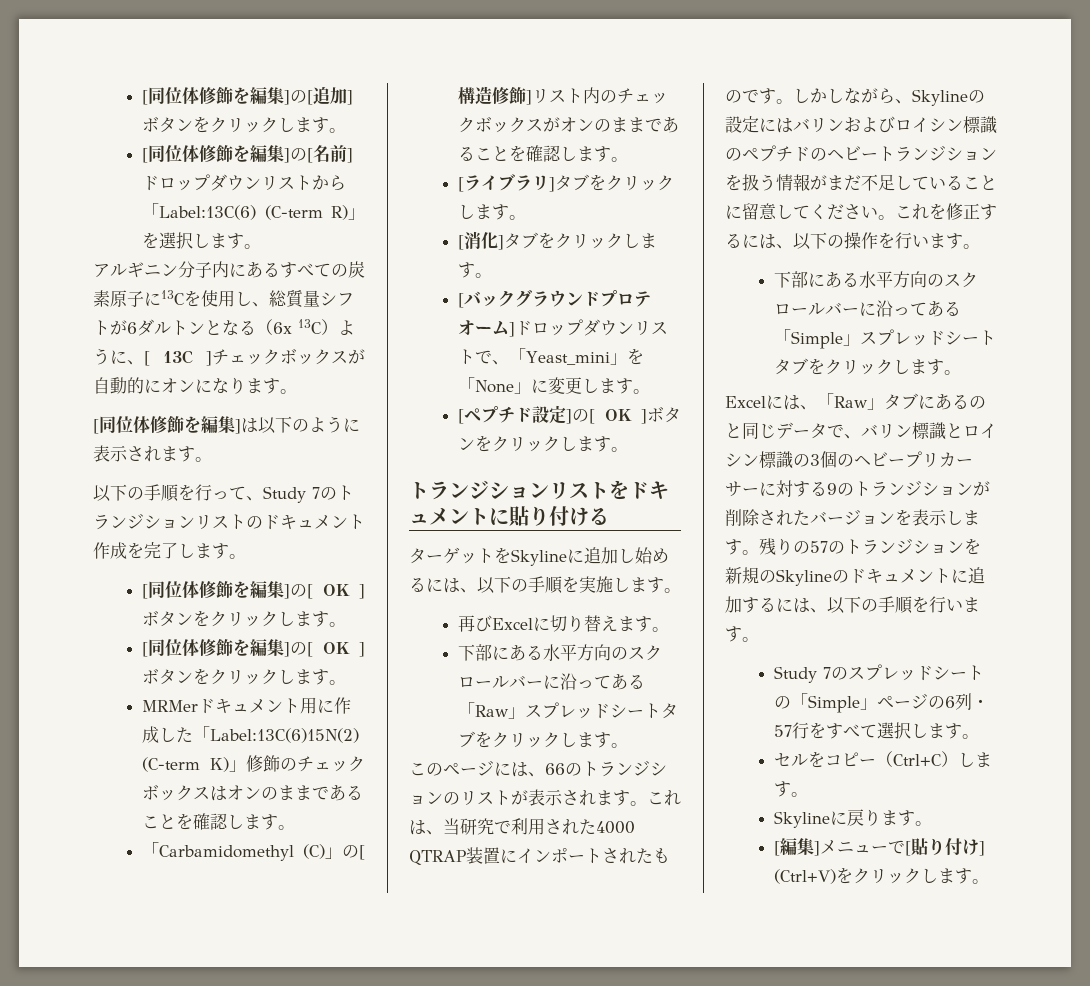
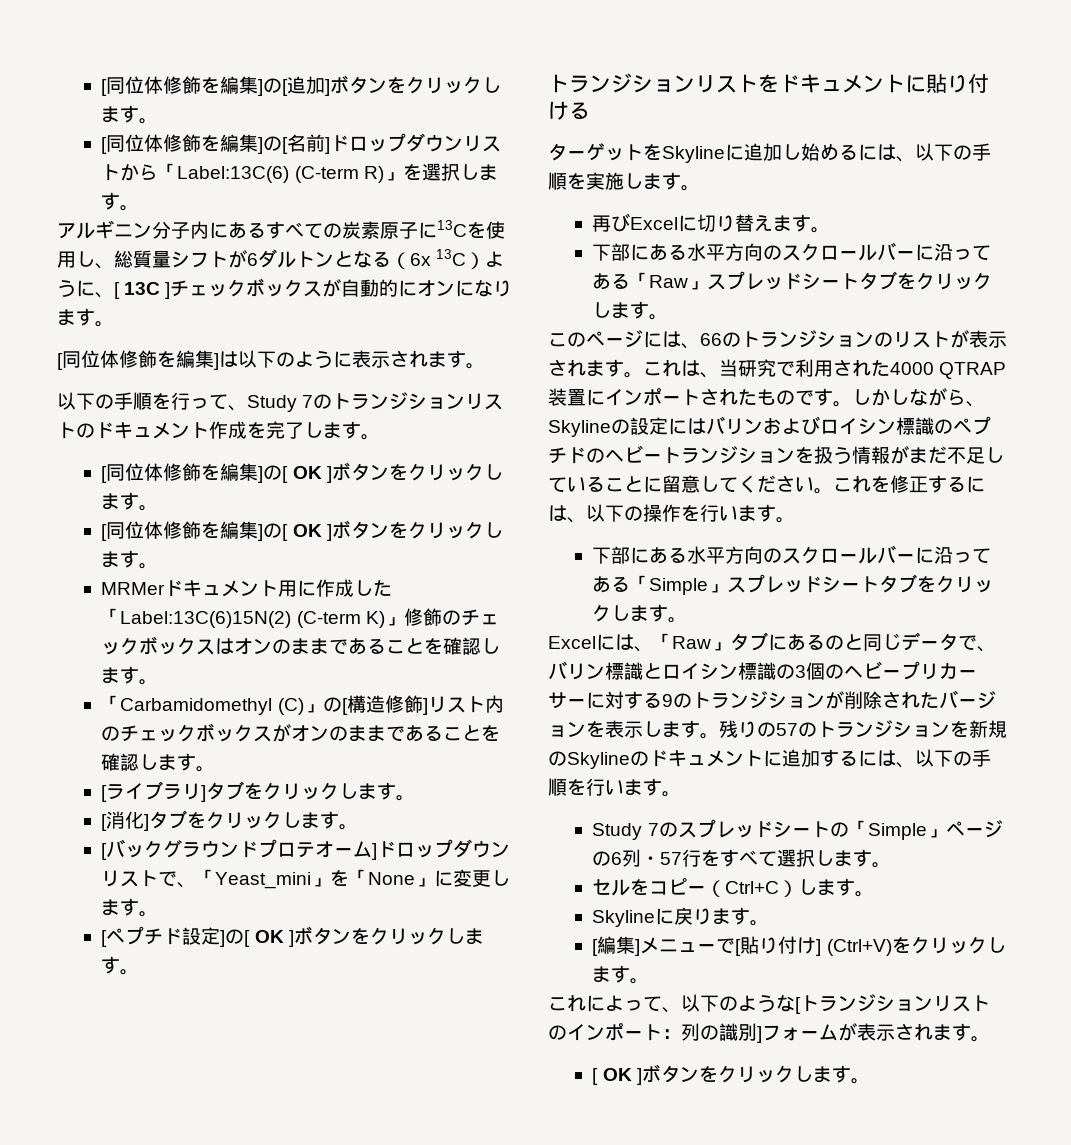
+ これによって、以下のような[トランジションリストのインポート：列の識別]フォームが表示されます。
+ [ OK ]ボタンをクリックします。

